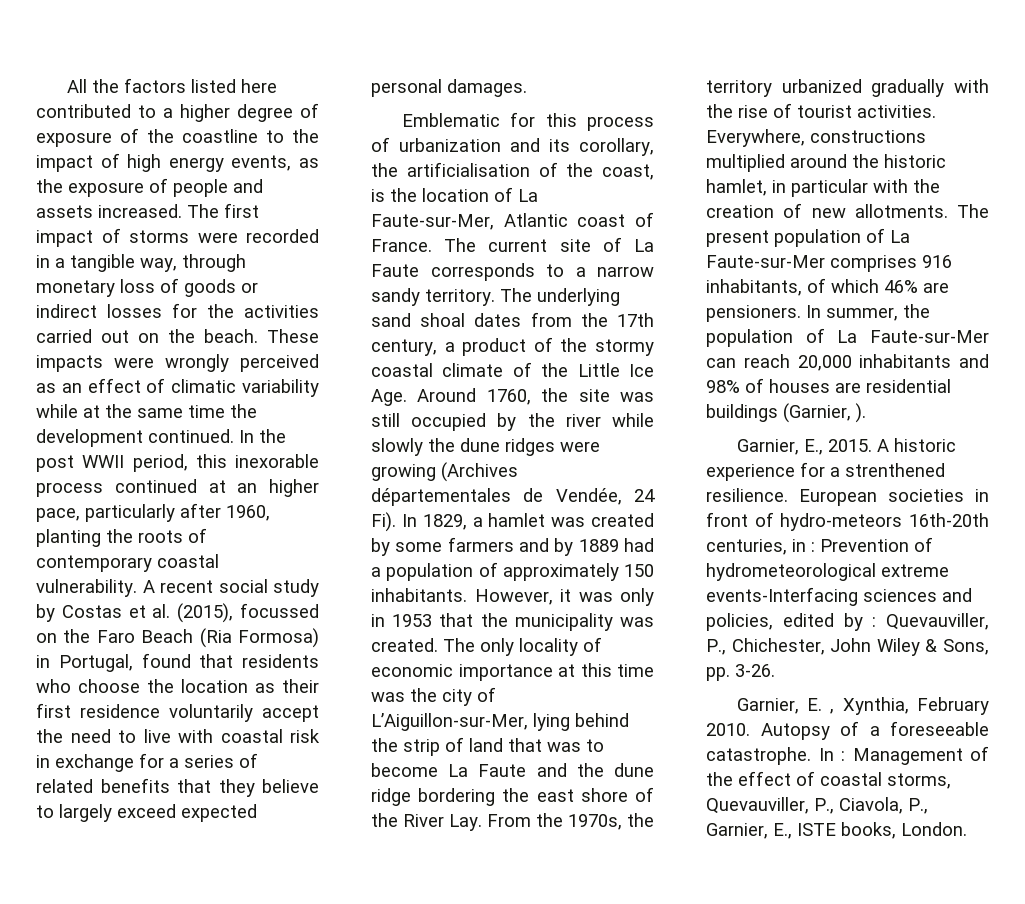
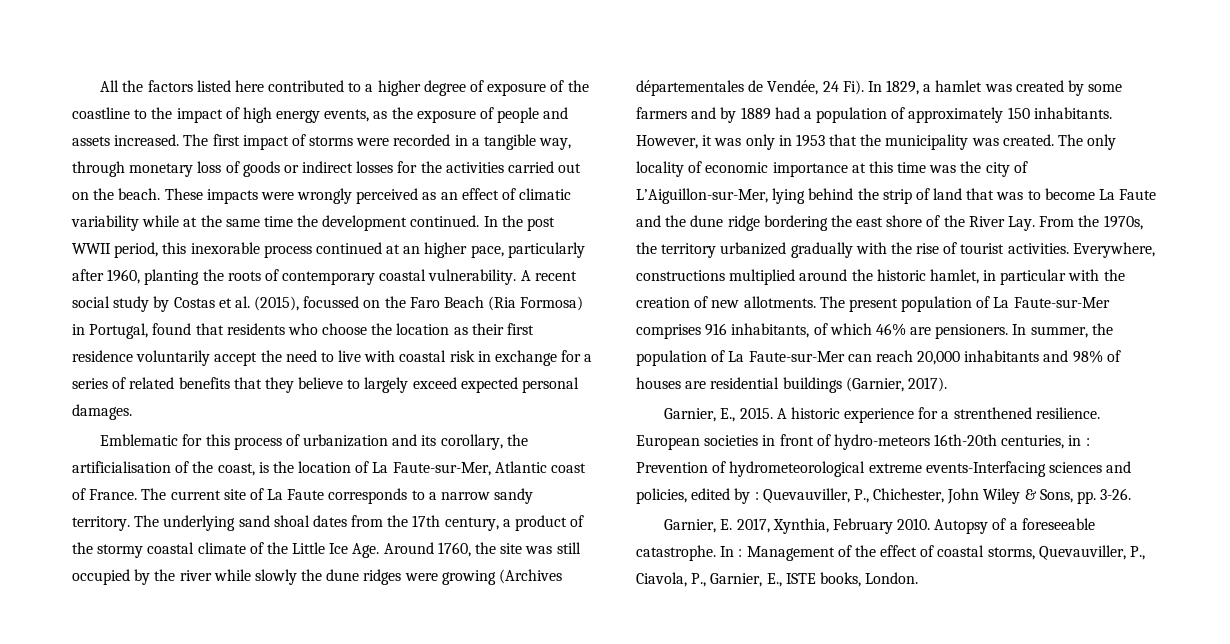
- In summer, the population of La Faute-sur-Mer can reach 20,000 inhabitants and 98% of houses are residential buildings (Garnier, ).
+ In summer, the population of La Faute-sur-Mer can reach 20,000 inhabitants and 98% of houses are residential buildings (Garnier, 2017).
- Garnier, E. , Xynthia, February 2010.
+ Garnier, E. 2017, Xynthia, February 2010.

